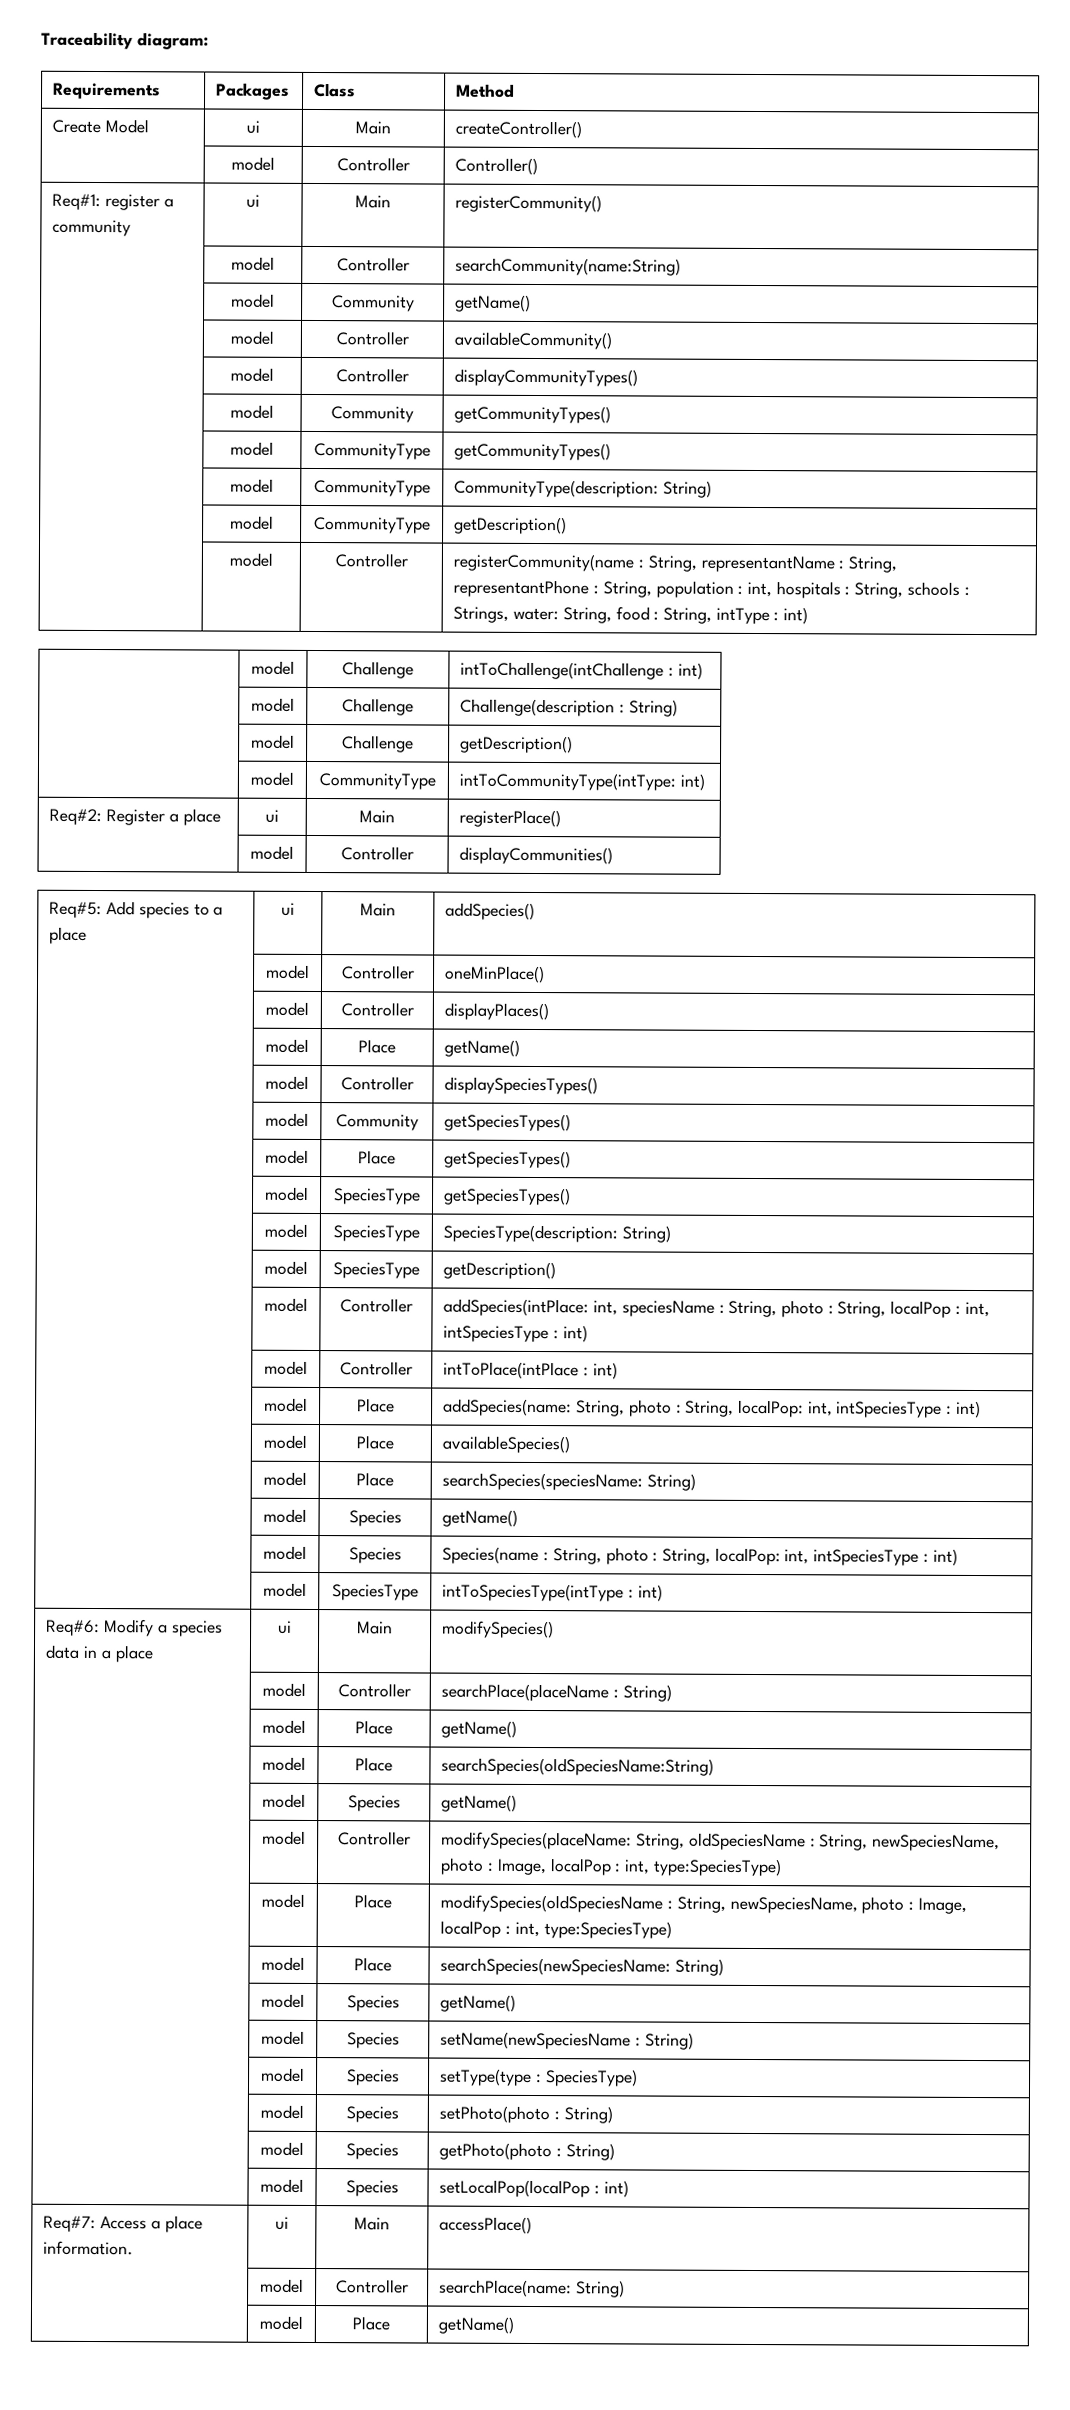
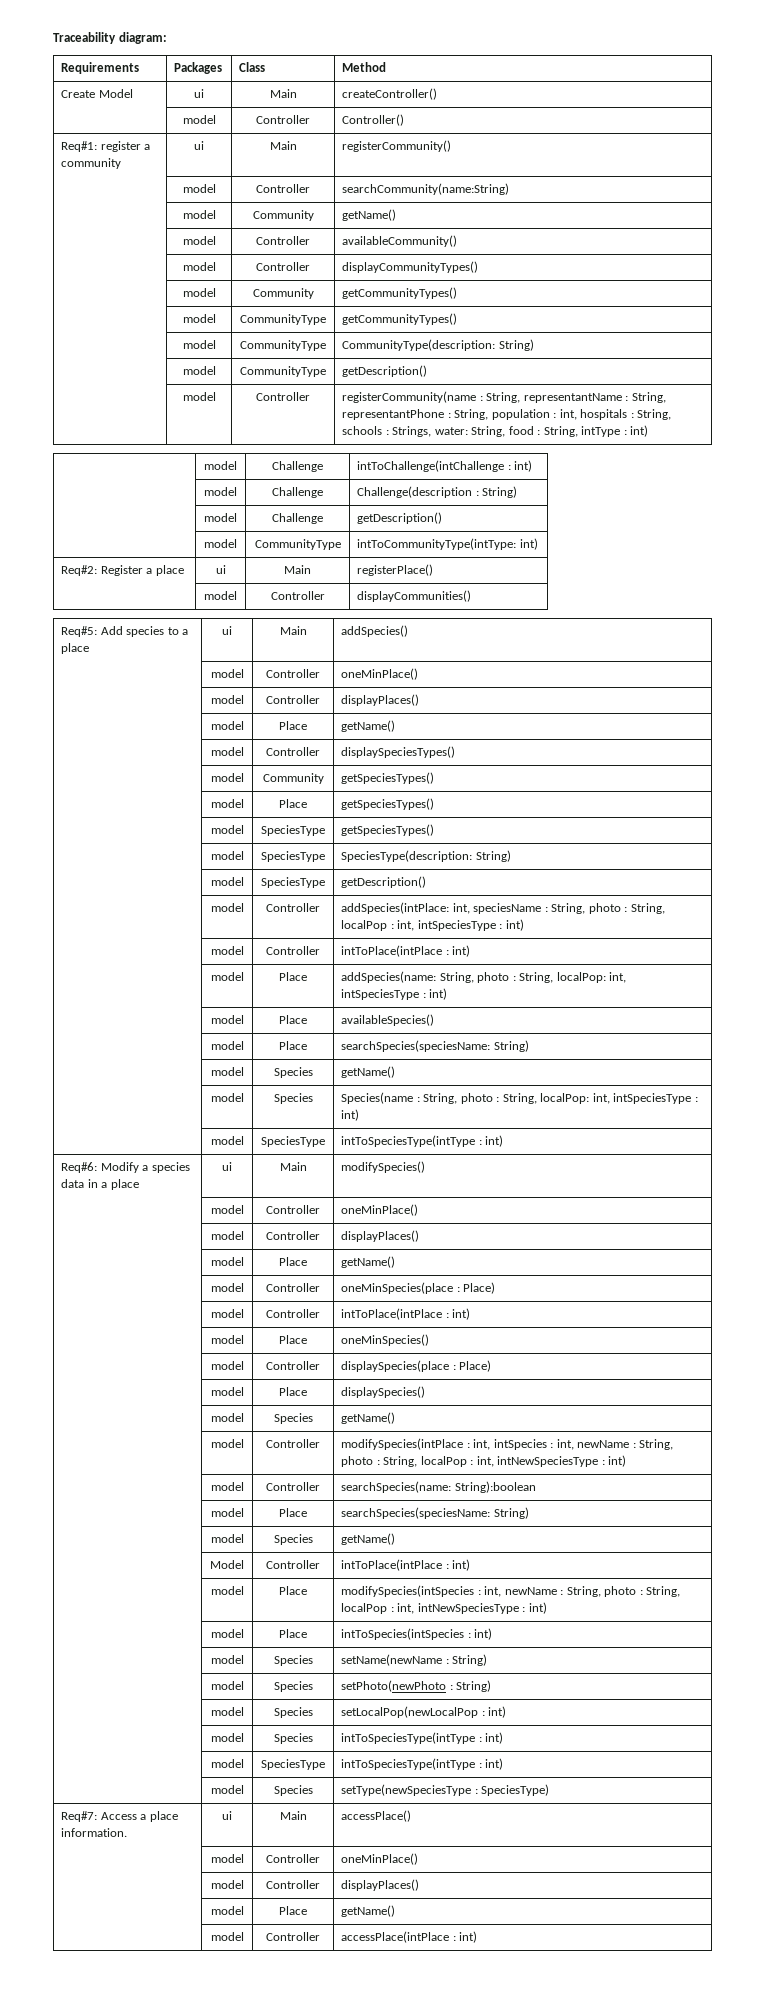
  Req#6: Modify a species data in a place | ui | Main | modifySpecies()
- | model | Controller | searchPlace(placeName : String)
+ | model | Controller | oneMinPlace()
+ | model | Controller | displayPlaces()
  | model | Place | getName()
- | model | Place | searchSpecies(oldSpeciesName:String)
+ | model | Controller | oneMinSpecies(place : Place)
+ | model | Controller | intToPlace(intPlace : int)
+ | model | Place | oneMinSpecies()
+ | model | Controller | displaySpecies(place : Place)
+ | model | Place | displaySpecies()
- | model | Controller | modifySpecies(placeName: String, oldSpeciesName : String, newSpeciesName, photo : Image, localPop : int, type:SpeciesType)
- | model | Place | modifySpecies(oldSpeciesName : String, newSpeciesName, photo : Image, localPop : int, type:SpeciesType)
- | model | Place | searchSpecies(newSpeciesName: String)
+ | model | Controller | modifySpecies(intPlace : int, intSpecies : int, newName : String, photo : String, localPop : int, intNewSpeciesType : int)
+ | model | Controller | searchSpecies(name: String):boolean
+ | model | Place | searchSpecies(speciesName: String)
  | model | Species | getName()
- | model | Species | setName(newSpeciesName : String)
- | model | Species | setType(type : SpeciesType)
- | model | Species | setPhoto(photo : String)
- | model | Species | getPhoto(photo : String)
- | model | Species | setLocalPop(localPop : int)
+ | Model | Controller | intToPlace(intPlace : int)
+ | model | Place | modifySpecies(intSpecies : int, newName : String, photo : String, localPop : int, intNewSpeciesType : int)
+ | model | Place | intToSpecies(intSpecies : int)
+ | model | Species | setName(newName : String)
+ | model | Species | setPhoto(newPhoto : String)
+ | model | Species | setLocalPop(newLocalPop : int)
+ | model | Species | intToSpeciesType(intType : int)
+ | model | SpeciesType | intToSpeciesType(intType : int)
+ | model | Species | setType(newSpeciesType : SpeciesType)
  Req#7: Access a place information. | ui | Main | accessPlace()
- | model | Controller | searchPlace(name: String)
+ | model | Controller | oneMinPlace()
+ | model | Controller | displayPlaces()
  | model | Place | getName()
+ | model | Controller | accessPlace(intPlace : int)

